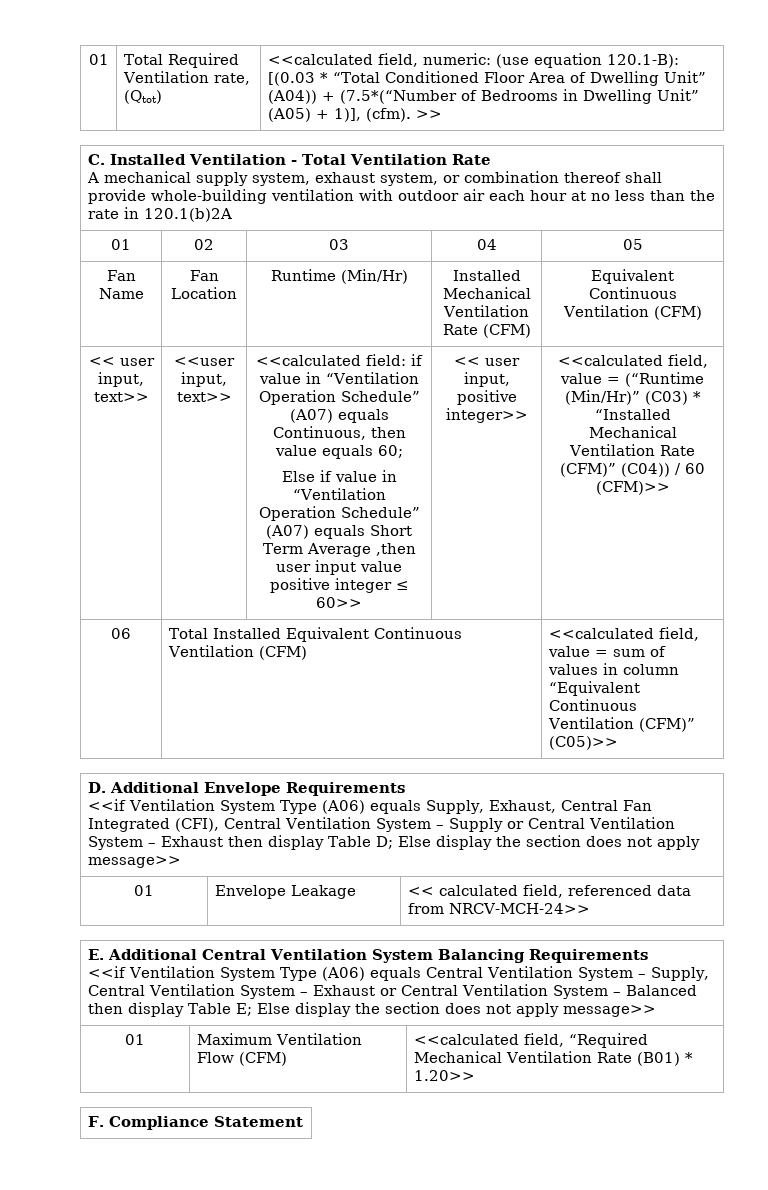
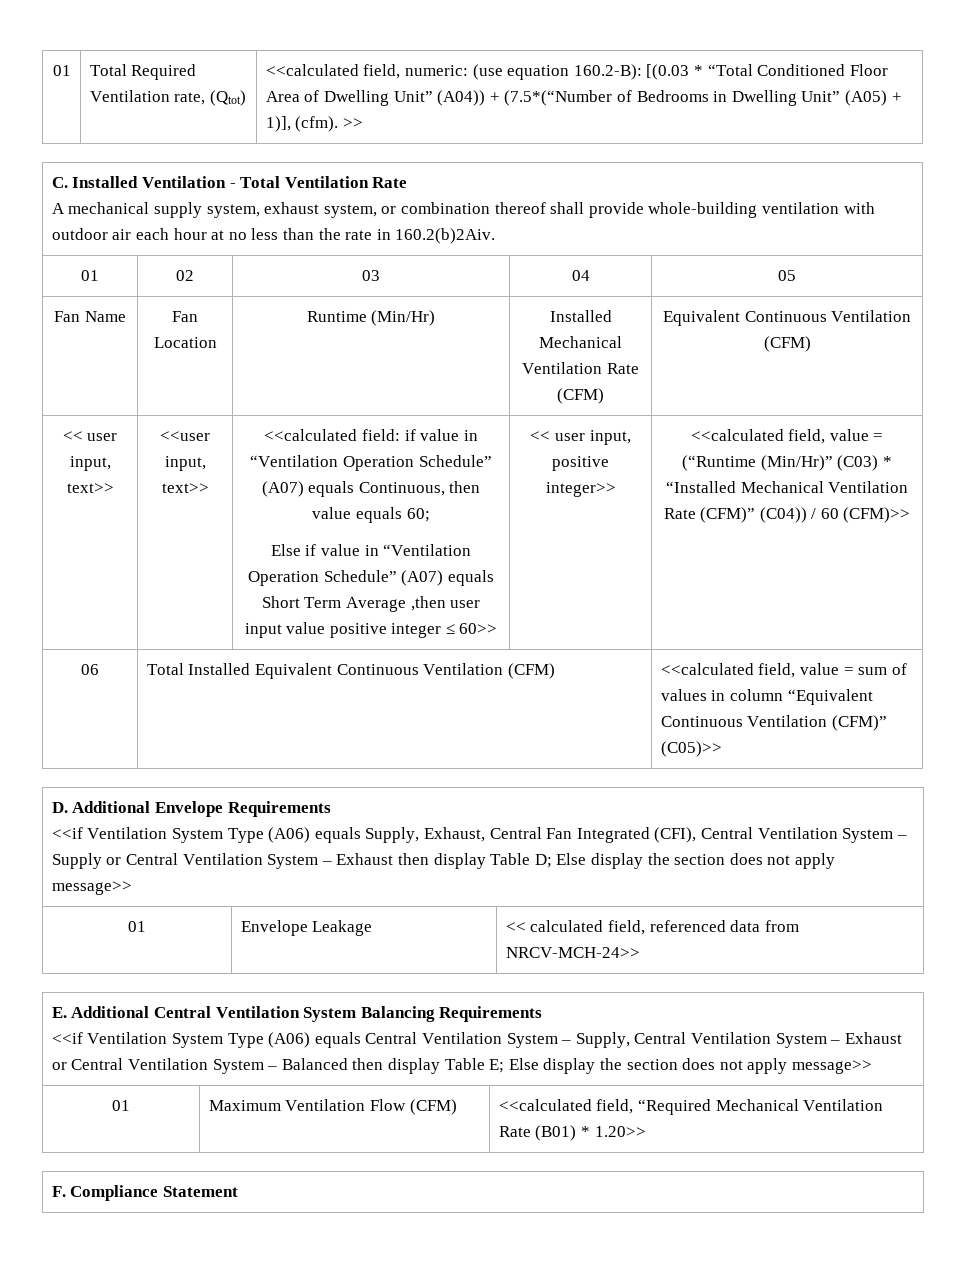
- 01 | Total Required Ventilation rate, (Qtot) | <<calculated field, numeric: (use equation 120.1-B): [(0.03 * “Total Conditioned Floor Area of Dwelling Unit” (A04)) + (7.5*(“Number of Bedrooms in Dwelling Unit” (A05) + 1)], (cfm). >>
+ 01 | Total Required Ventilation rate, (Qtot) | <<calculated field, numeric: (use equation 160.2-B): [(0.03 * “Total Conditioned Floor Area of Dwelling Unit” (A04)) + (7.5*(“Number of Bedrooms in Dwelling Unit” (A05) + 1)], (cfm). >>
  C. Installed Ventilation - Total Ventilation Rate
- A mechanical supply system, exhaust system, or combination thereof shall provide whole-building ventilation with outdoor air each hour at no less than the rate in 120.1(b)2A
+ A mechanical supply system, exhaust system, or combination thereof shall provide whole-building ventilation with outdoor air each hour at no less than the rate in 160.2(b)2Aiv.

